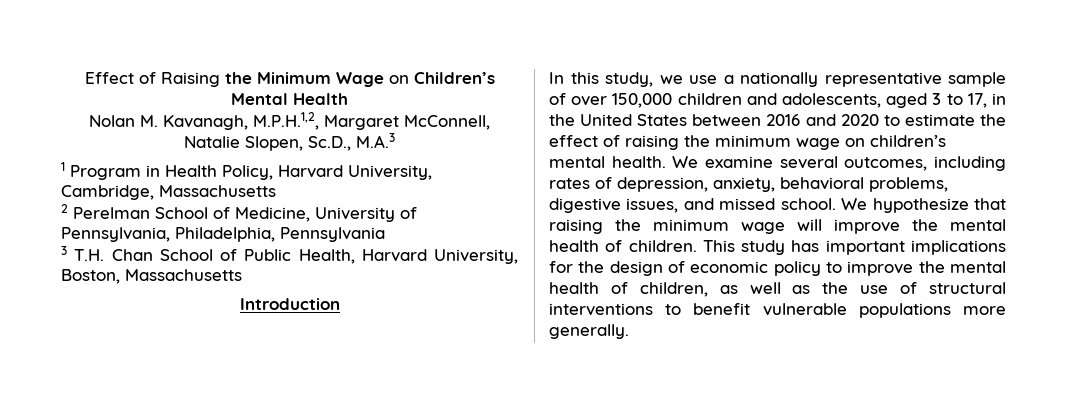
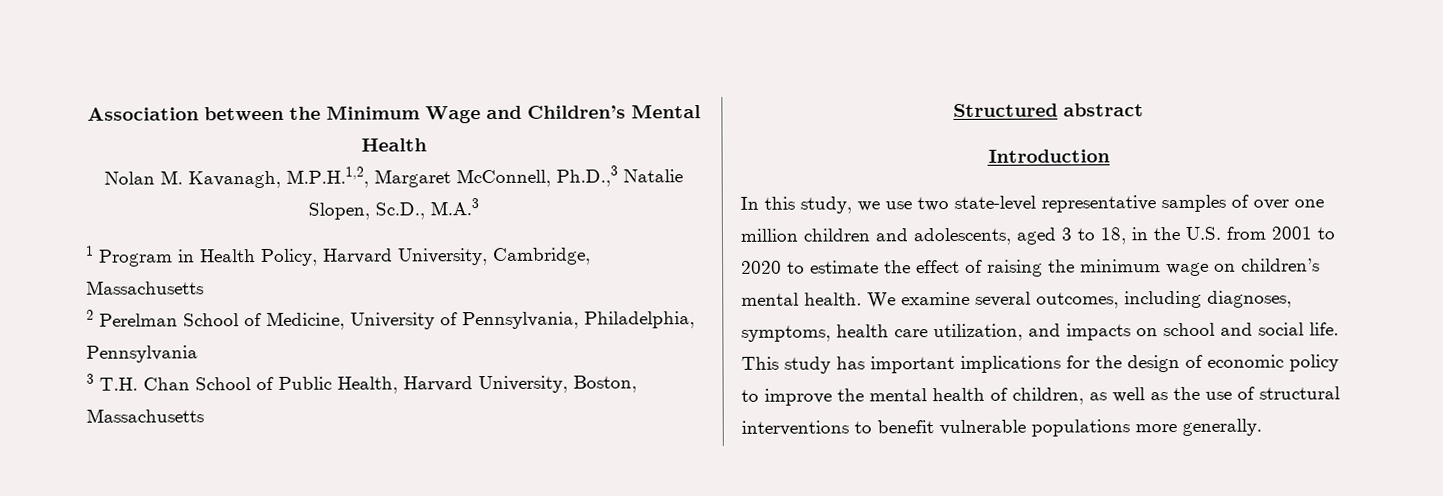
- Effect of Raising the Minimum Wage on Children’s Mental Health
+ Association between the Minimum Wage and Children’s Mental Health
- Nolan M. Kavanagh, M.P.H.1,2, Margaret McConnell, Natalie Slopen, Sc.D., M.A.3
+ Nolan M. Kavanagh, M.P.H.1,2, Margaret McConnell, Ph.D.,3 Natalie Slopen, Sc.D., M.A.3
+ Structured abstract
- In this study, we use a nationally representative sample of over 150,000 children and adolescents, aged 3 to 17, in the United States between 2016 and 2020 to estimate the effect of raising the minimum wage on children’s mental health.
+ In this study, we use two state-level representative samples of over one million children and adolescents, aged 3 to 18, in the U.S. from 2001 to 2020 to estimate the effect of raising the minimum wage on children’s mental health.
- We examine several outcomes, including rates of depression, anxiety, behavioral problems, digestive issues, and missed school. We hypothesize that raising the minimum wage will improve the mental health of children.
+ We examine several outcomes, including diagnoses, symptoms, health care utilization, and impacts on school and social life.

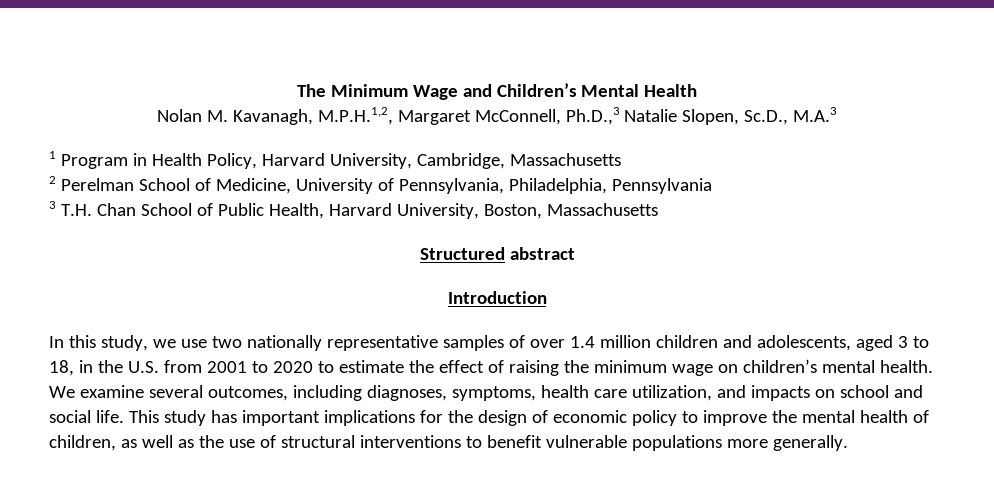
- Association between the Minimum Wage and Children’s Mental Health
+ The Minimum Wage and Children’s Mental Health
- In this study, we use two state-level representative samples of over one million children and adolescents, aged 3 to 18, in the U.S. from 2001 to 2020 to estimate the effect of raising the minimum wage on children’s mental health.
+ In this study, we use two nationally representative samples of over 1.4 million children and adolescents, aged 3 to 18, in the U.S. from 2001 to 2020 to estimate the effect of raising the minimum wage on children’s mental health.

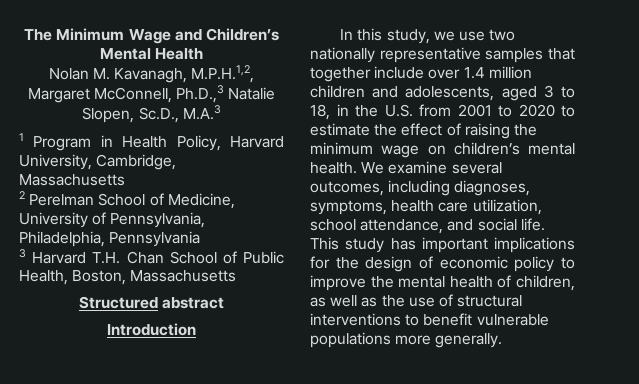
- 3 T.H. Chan School of Public Health, Harvard University, Boston, Massachusetts
+ 3 Harvard T.H. Chan School of Public Health, Boston, Massachusetts
- In this study, we use two nationally representative samples of over 1.4 million children and adolescents, aged 3 to 18, in the U.S. from 2001 to 2020 to estimate the effect of raising the minimum wage on children’s mental health.
+ In this study, we use two nationally representative samples that together include over 1.4 million children and adolescents, aged 3 to 18, in the U.S. from 2001 to 2020 to estimate the effect of raising the minimum wage on children’s mental health.
- We examine several outcomes, including diagnoses, symptoms, health care utilization, and impacts on school and social life.
+ We examine several outcomes, including diagnoses, symptoms, health care utilization, school attendance, and social life.

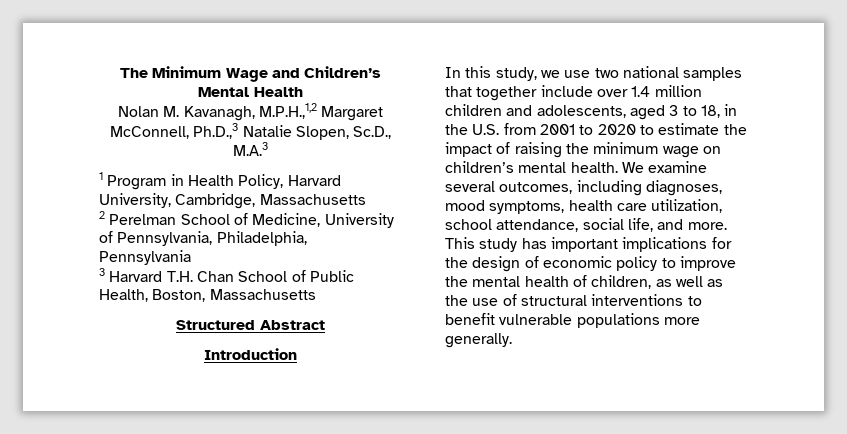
- Nolan M. Kavanagh, M.P.H.1,2, Margaret McConnell, Ph.D.,3 Natalie Slopen, Sc.D., M.A.3
+ Nolan M. Kavanagh, M.P.H.,1,2 Margaret McConnell, Ph.D.,3 Natalie Slopen, Sc.D., M.A.3
- Structured abstract
+ Structured Abstract
- In this study, we use two nationally representative samples that together include over 1.4 million children and adolescents, aged 3 to 18, in the U.S. from 2001 to 2020 to estimate the effect of raising the minimum wage on children’s mental health.
+ In this study, we use two national samples that together include over 1.4 million children and adolescents, aged 3 to 18, in the U.S. from 2001 to 2020 to estimate the impact of raising the minimum wage on children’s mental health.
- We examine several outcomes, including diagnoses, symptoms, health care utilization, school attendance, and social life.
+ We examine several outcomes, including diagnoses, mood symptoms, health care utilization, school attendance, social life, and more.

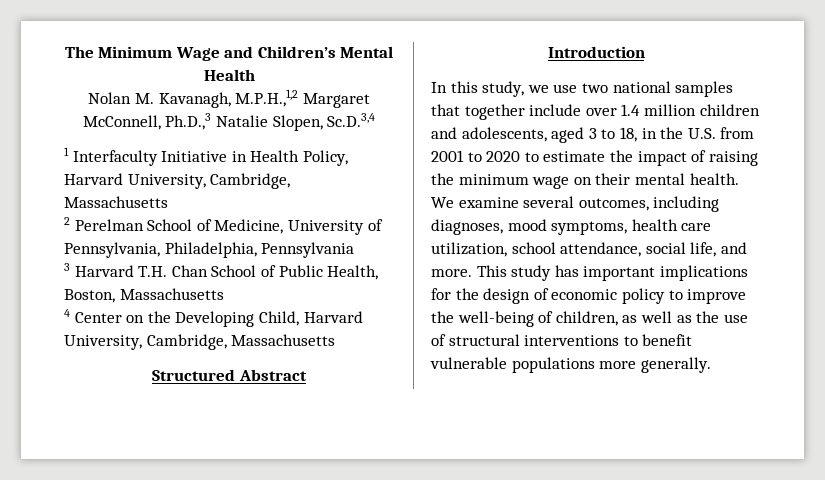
- Nolan M. Kavanagh, M.P.H.,1,2 Margaret McConnell, Ph.D.,3 Natalie Slopen, Sc.D., M.A.3
+ Nolan M. Kavanagh, M.P.H.,1,2 Margaret McConnell, Ph.D.,3 Natalie Slopen, Sc.D.3,4
- 1 Program in Health Policy, Harvard University, Cambridge, Massachusetts
+ 1 Interfaculty Initiative in Health Policy, Harvard University, Cambridge, Massachusetts
+ 4 Center on the Developing Child, Harvard University, Cambridge, Massachusetts
- In this study, we use two national samples that together include over 1.4 million children and adolescents, aged 3 to 18, in the U.S. from 2001 to 2020 to estimate the impact of raising the minimum wage on children’s mental health.
+ In this study, we use two national samples that together include over 1.4 million children and adolescents, aged 3 to 18, in the U.S. from 2001 to 2020 to estimate the impact of raising the minimum wage on their mental health.
- This study has important implications for the design of economic policy to improve the mental health of children, as well as the use of structural interventions to benefit vulnerable populations more generally.
+ This study has important implications for the design of economic policy to improve the well-being of children, as well as the use of structural interventions to benefit vulnerable populations more generally.

